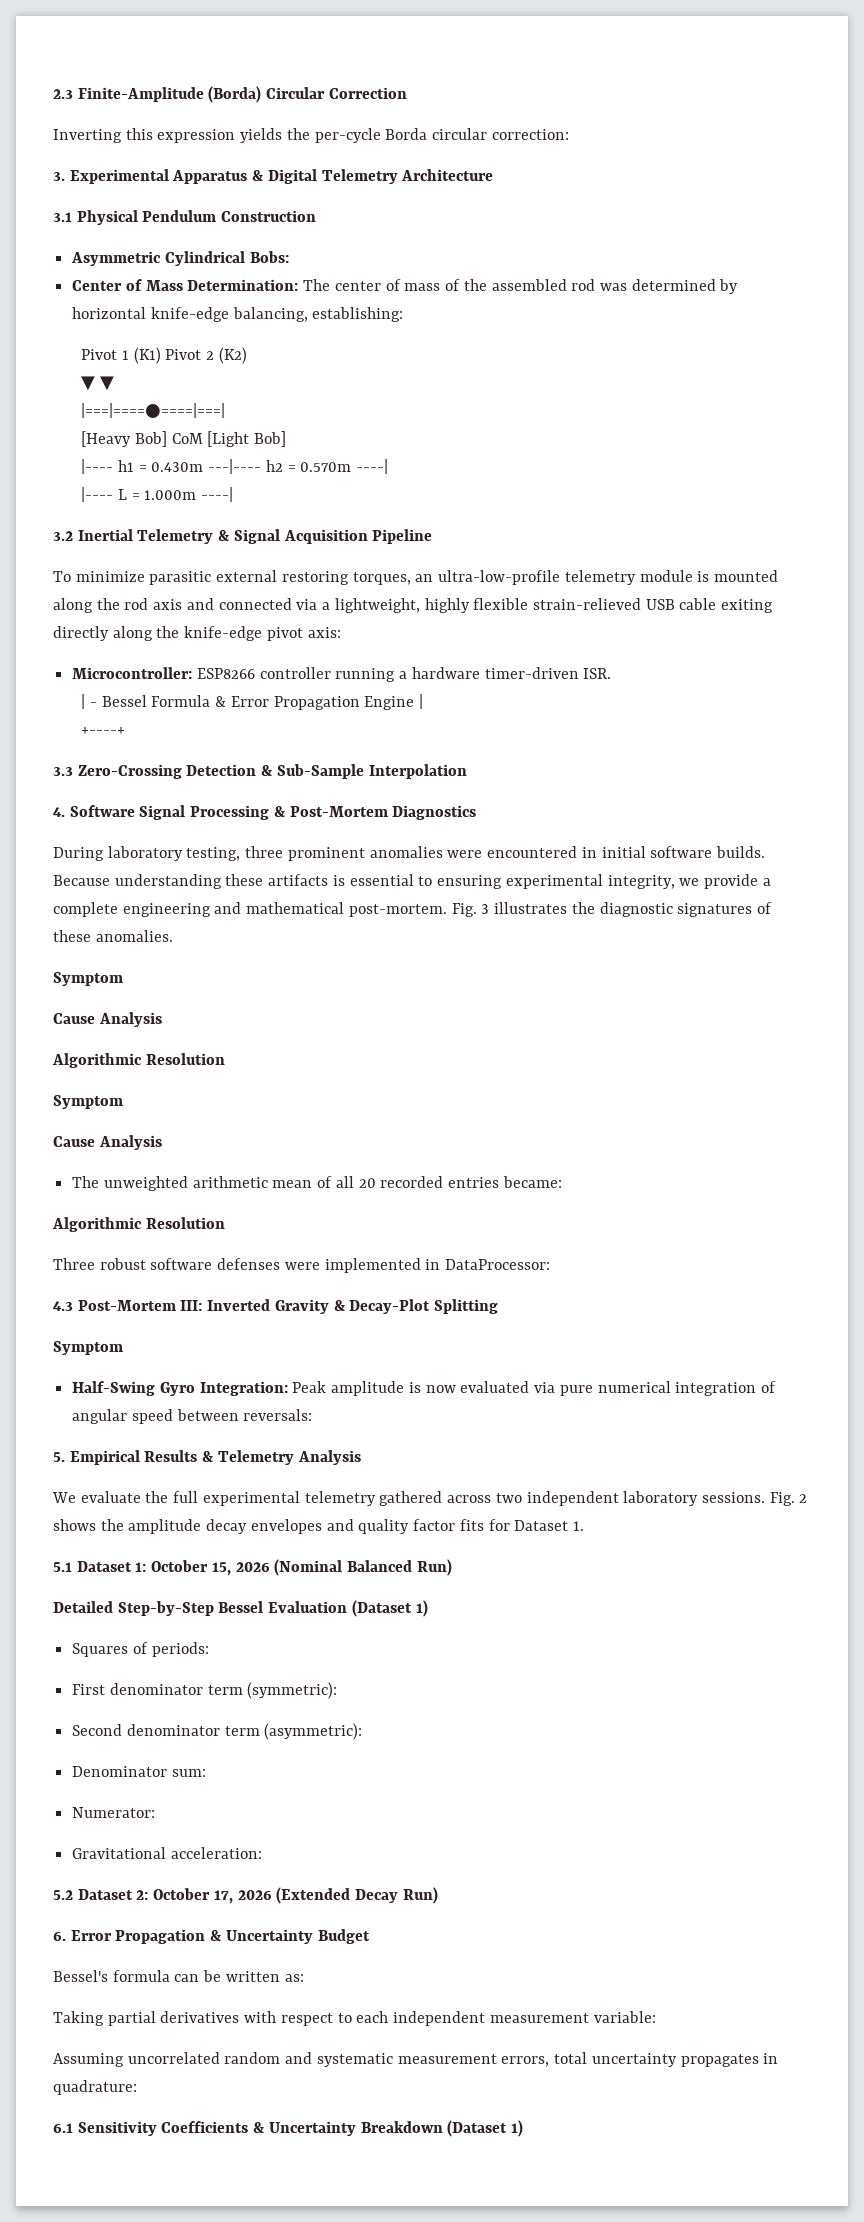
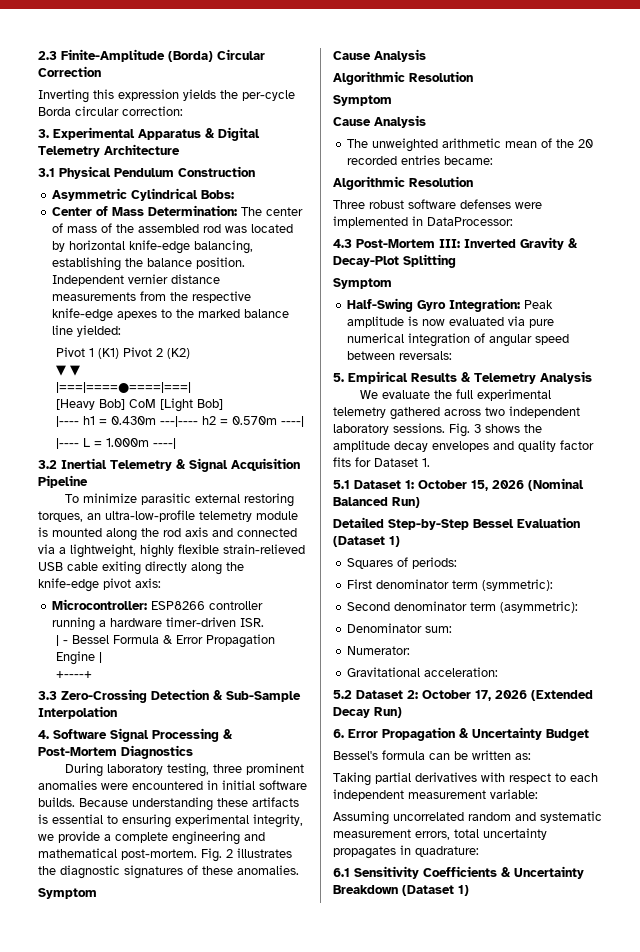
- Center of Mass Determination: The center of mass of the assembled rod was determined by horizontal knife-edge balancing, establishing:
+ Center of Mass Determination: The center of mass of the assembled rod was located by horizontal knife-edge balancing, establishing the balance position. Independent vernier distance measurements from the respective knife-edge apexes to the marked balance line yielded:
- Fig. 3 illustrates the diagnostic signatures of these anomalies.
+ Fig. 2 illustrates the diagnostic signatures of these anomalies.
- The unweighted arithmetic mean of all 20 recorded entries became:
+ The unweighted arithmetic mean of the 20 recorded entries became:
- Fig. 2 shows the amplitude decay envelopes and quality factor fits for Dataset 1.
+ Fig. 3 shows the amplitude decay envelopes and quality factor fits for Dataset 1.

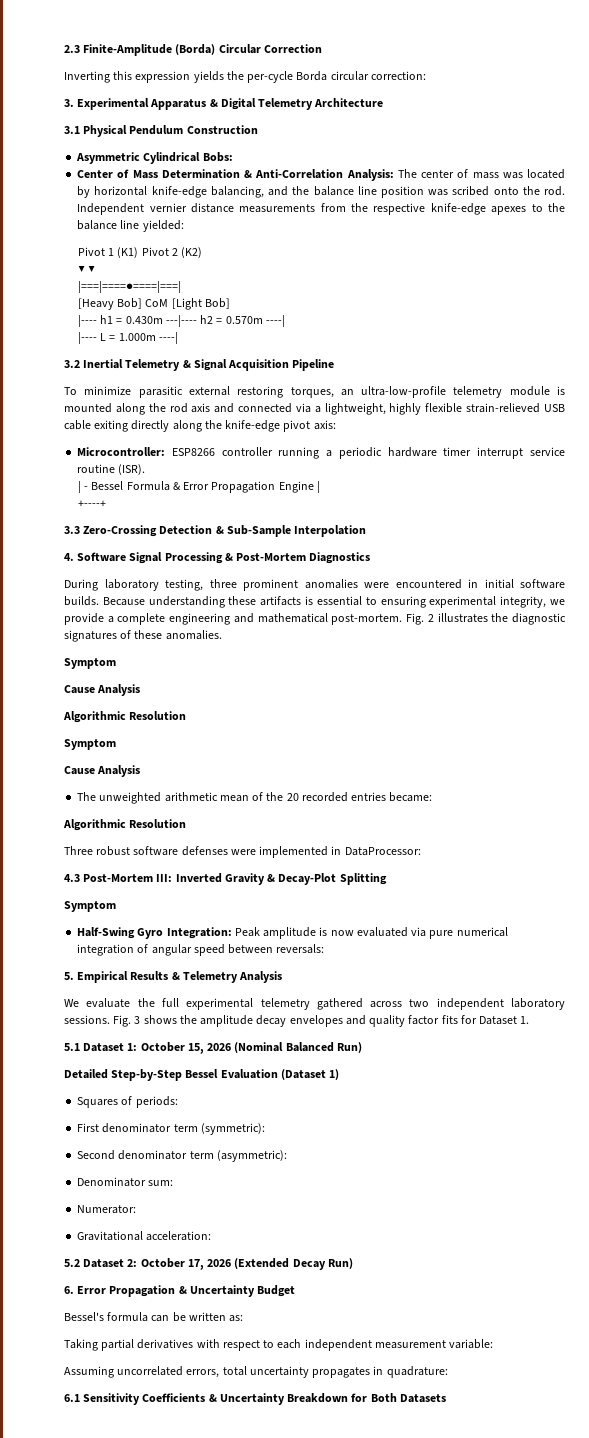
- Center of Mass Determination: The center of mass of the assembled rod was located by horizontal knife-edge balancing, establishing the balance position.
+ Center of Mass Determination & Anti-Correlation Analysis: The center of mass was located by horizontal knife-edge balancing, and the balance line position was scribed onto the rod.
- Independent vernier distance measurements from the respective knife-edge apexes to the marked balance line yielded:
+ Independent vernier distance measurements from the respective knife-edge apexes to the balance line yielded:
- Microcontroller: ESP8266 controller running a hardware timer-driven ISR.
+ Microcontroller: ESP8266 controller running a periodic hardware timer interrupt service routine (ISR).
- Assuming uncorrelated random and systematic measurement errors, total uncertainty propagates in quadrature:
+ Assuming uncorrelated errors, total uncertainty propagates in quadrature:
- 6.1 Sensitivity Coefficients & Uncertainty Breakdown (Dataset 1)
+ 6.1 Sensitivity Coefficients & Uncertainty Breakdown for Both Datasets

